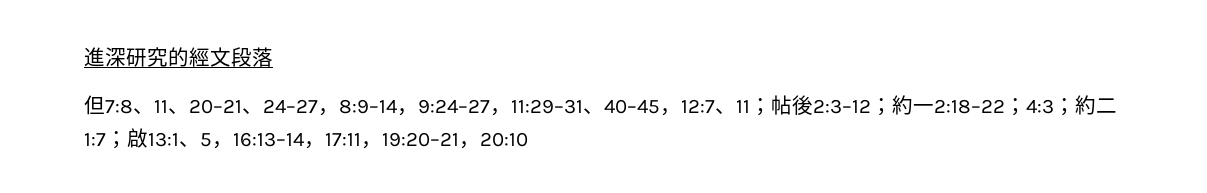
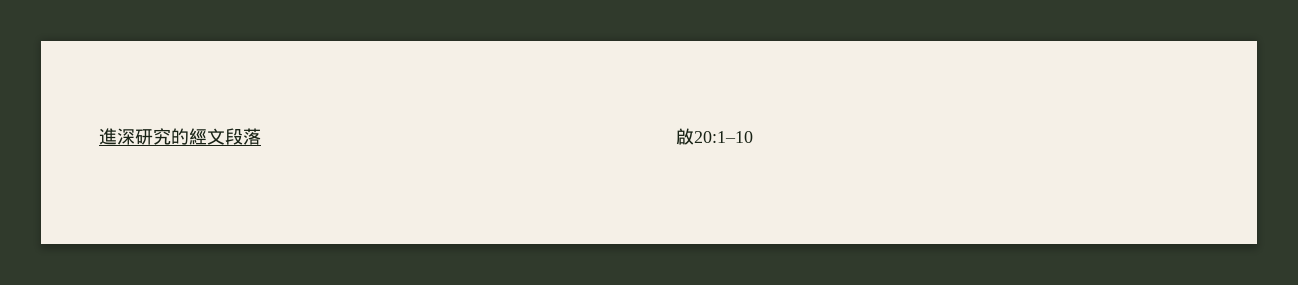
- 但7:8、11、20–21、24–27，8:9–14，9:24–27，11:29–31、40–45，12:7、11；帖後2:3–12；約一2:18–22；4:3；約二1:7；啟13:1、5，16:13–14，17:11，19:20–21，20:10
+ 啟20:1–10

